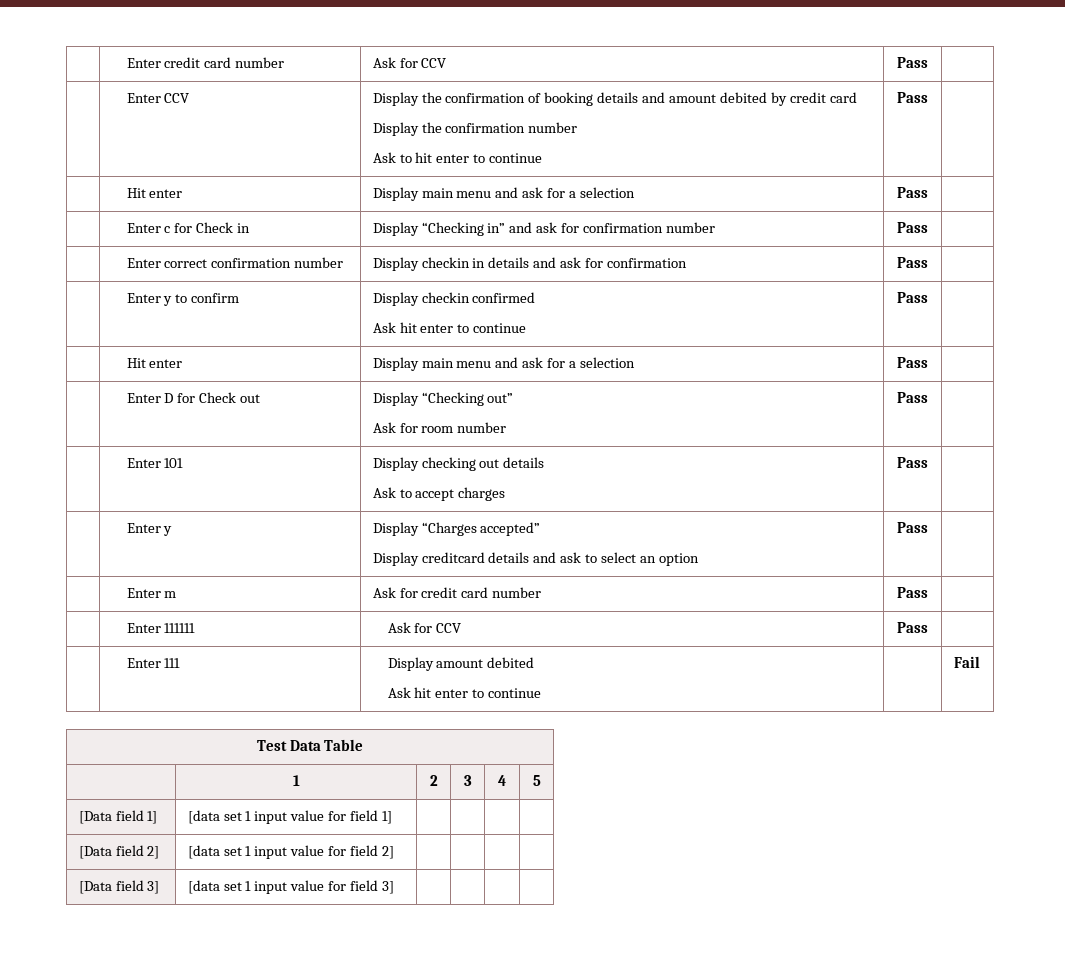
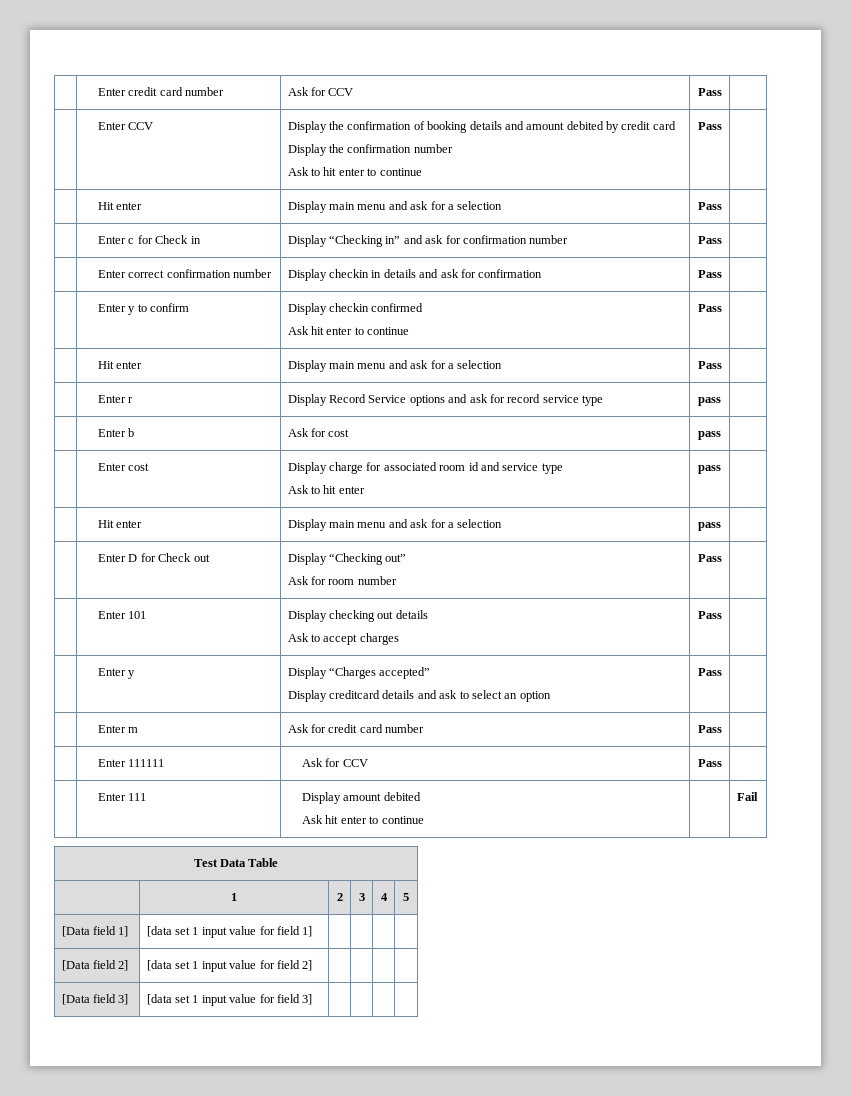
+ | Enter r | Display Record Service options and ask for record service type | pass |
+ | Enter b | Ask for cost | pass |
+ | Enter cost | Display charge for associated room id and service type
+ Ask to hit enter | pass |
+ | Hit enter | Display main menu and ask for a selection | pass |

